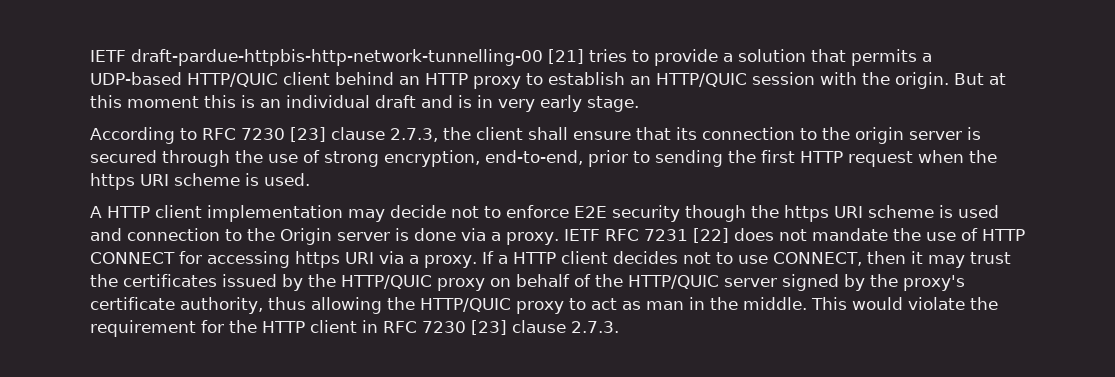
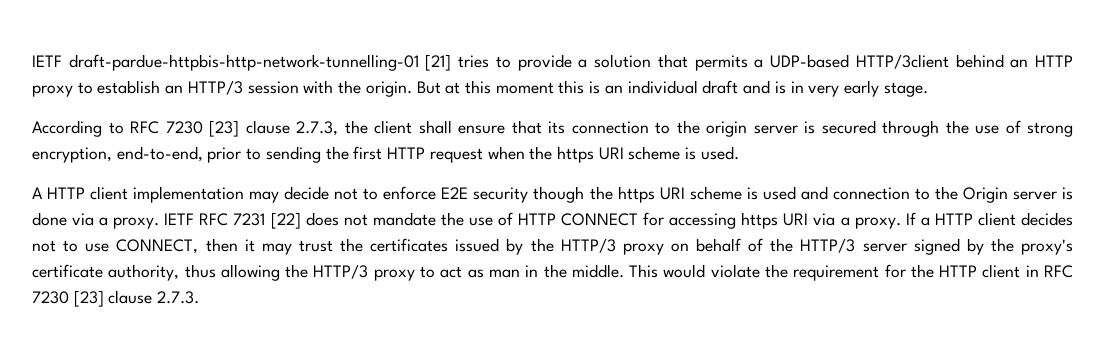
- IETF draft-pardue-httpbis-http-network-tunnelling-00 [21] tries to provide a solution that permits a UDP-based HTTP/QUIC client behind an HTTP proxy to establish an HTTP/QUIC session with the origin.
+ IETF draft-pardue-httpbis-http-network-tunnelling-01 [21] tries to provide a solution that permits a UDP-based HTTP/3client behind an HTTP proxy to establish an HTTP/3 session with the origin.
- If a HTTP client decides not to use CONNECT, then it may trust the certificates issued by the HTTP/QUIC proxy on behalf of the HTTP/QUIC server signed by the proxy's certificate authority, thus allowing the HTTP/QUIC proxy to act as man in the middle.
+ If a HTTP client decides not to use CONNECT, then it may trust the certificates issued by the HTTP/3 proxy on behalf of the HTTP/3 server signed by the proxy's certificate authority, thus allowing the HTTP/3 proxy to act as man in the middle.

